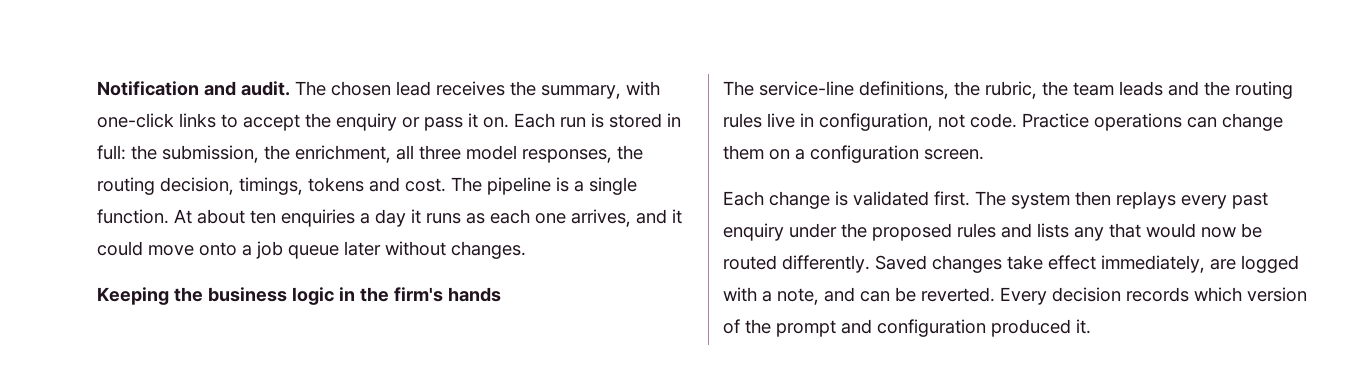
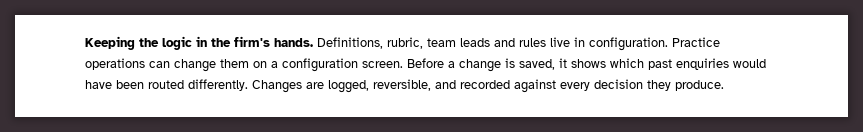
- Notification and audit. The chosen lead receives the summary, with one-click links to accept the enquiry or pass it on. Each run is stored in full: the submission, the enrichment, all three model responses, the routing decision, timings, tokens and cost. The pipeline is a single function. At about ten enquiries a day it runs as each one arrives, and it could move onto a job queue later without changes.
- Keeping the business logic in the firm's hands
- The service-line definitions, the rubric, the team leads and the routing rules live in configuration, not code.
+ Keeping the logic in the firm's hands. Definitions, rubric, team leads and rules live in configuration.
- Practice operations can change them on a configuration screen.
- Each change is validated first. The system then replays every past enquiry under the proposed rules and lists any that would now be routed differently. Saved changes take effect immediately, are logged with a note, and can be reverted. Every decision records which version of the prompt and configuration produced it.
+ Practice operations can change them on a configuration screen. Before a change is saved, it shows which past enquiries would have been routed differently. Changes are logged, reversible, and recorded against every decision they produce.

